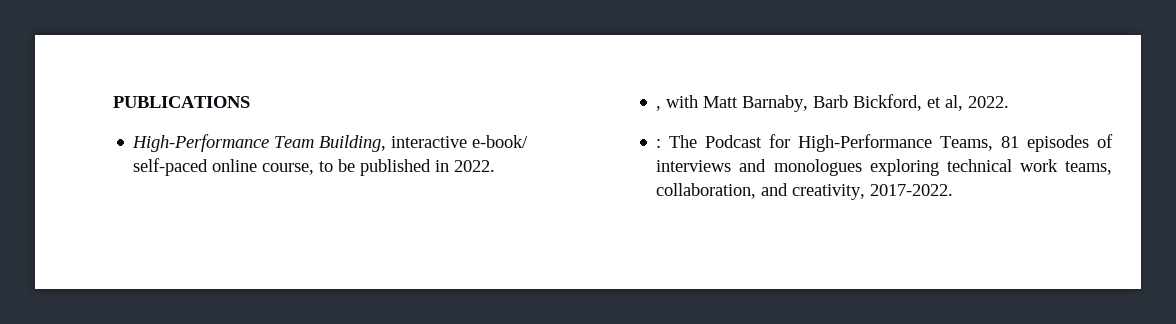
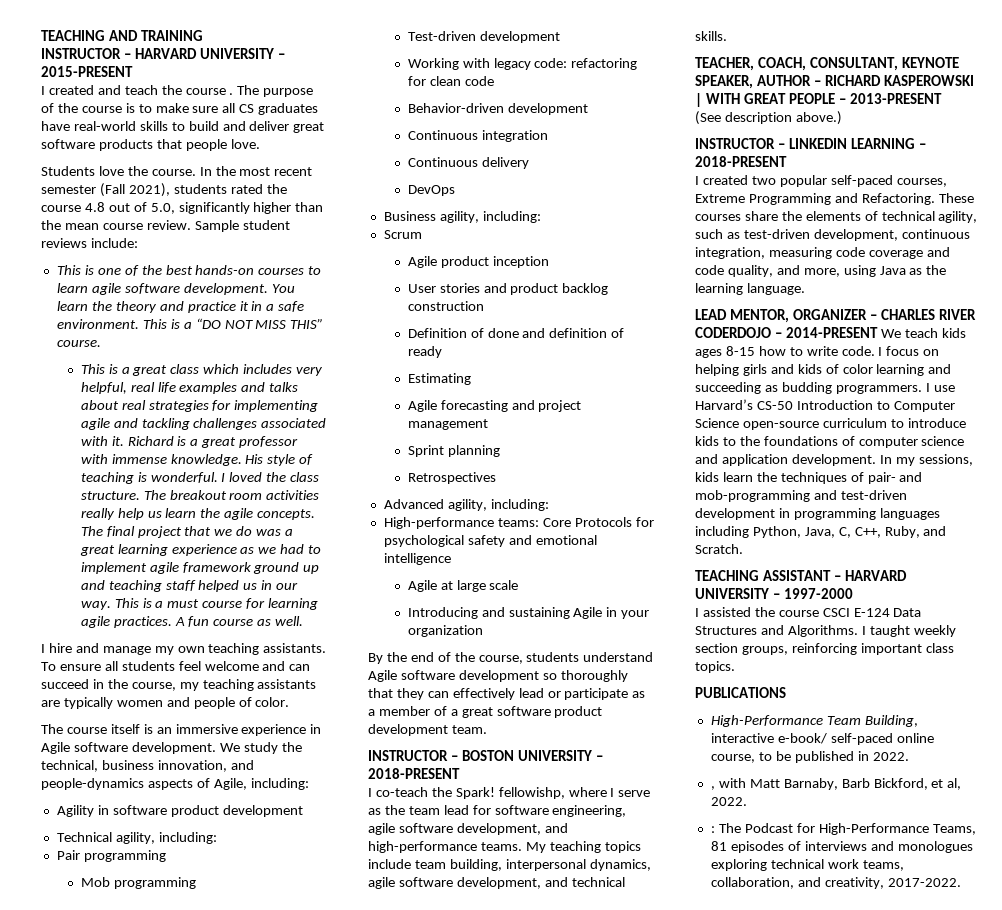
+ TEACHING AND TRAINING
+ INSTRUCTOR – HARVARD UNIVERSITY – 2015-PRESENT
+ I created and teach the course . The purpose of the course is to make sure all CS graduates have real-world skills to build and deliver great software products that people love.
+ Students love the course. In the most recent semester (Fall 2021), students rated the course 4.8 out of 5.0, significantly higher than the mean course review. Sample student reviews include:
+ This is one of the best hands-on courses to learn agile software development. You learn the theory and practice it in a safe environment. This is a “DO NOT MISS THIS” course.
+ This is a great class which includes very helpful, real life examples and talks about real strategies for implementing agile and tackling challenges associated with it. Richard is a great professor with immense knowledge. His style of teaching is wonderful. I loved the class structure. The breakout room activities really help us learn the agile concepts. The final project that we do was a great learning experience as we had to implement agile framework ground up and teaching staff helped us in our way. This is a must course for learning agile practices. A fun course as well.
+ I hire and manage my own teaching assistants. To ensure all students feel welcome and can succeed in the course, my teaching assistants are typically women and people of color.
+ The course itself is an immersive experience in Agile software development. We study the technical, business innovation, and people-dynamics aspects of Agile, including:
+ Agility in software product development
+ Technical agility, including:
+ Pair programming
+ Mob programming
+ Test-driven development
+ Working with legacy code: refactoring for clean code
+ Behavior-driven development
+ Continuous integration
+ Continuous delivery
+ DevOps
+ Business agility, including:
+ Scrum
+ Agile product inception
+ User stories and product backlog construction
+ Definition of done and definition of ready
+ Estimating
+ Agile forecasting and project management
+ Sprint planning
+ Retrospectives
+ Advanced agility, including:
+ High-performance teams: Core Protocols for psychological safety and emotional intelligence
+ Agile at large scale
+ Introducing and sustaining Agile in your organization
+ By the end of the course, students understand Agile software development so thoroughly that they can effectively lead or participate as a member of a great software product development team.
+ INSTRUCTOR – BOSTON UNIVERSITY – 2018-PRESENT
+ I co-teach the Spark! fellowishp, where I serve as the team lead for software engineering, agile software development, and high-performance teams. My teaching topics include team building, interpersonal dynamics, agile software development, and technical skills.
+ TEACHER, COACH, CONSULTANT, KEYNOTE SPEAKER, AUTHOR – RICHARD KASPEROWSKI | WITH GREAT PEOPLE – 2013-PRESENT
+ (See description above.)
+ INSTRUCTOR – LINKEDIN LEARNING – 2018-PRESENT
+ I created two popular self-paced courses, Extreme Programming and Refactoring. These courses share the elements of technical agility, such as test-driven development, continuous integration, measuring code coverage and code quality, and more, using Java as the learning language.
+ LEAD MENTOR, ORGANIZER – CHARLES RIVER CODERDOJO – 2014-PRESENT We teach kids ages 8-15 how to write code. I focus on helping girls and kids of color learning and succeeding as budding programmers. I use Harvard’s CS-50 Introduction to Computer Science open-source curriculum to introduce kids to the foundations of computer science and application development. In my sessions, kids learn the techniques of pair- and mob-programming and test-driven development in programming languages including Python, Java, C, C++, Ruby, and Scratch.
+ TEACHING ASSISTANT – HARVARD UNIVERSITY – 1997-2000
+ I assisted the course CSCI E-124 Data Structures and Algorithms. I taught weekly section groups, reinforcing important class topics.

